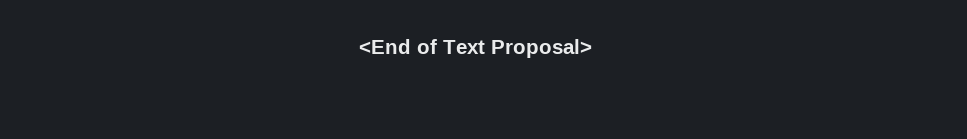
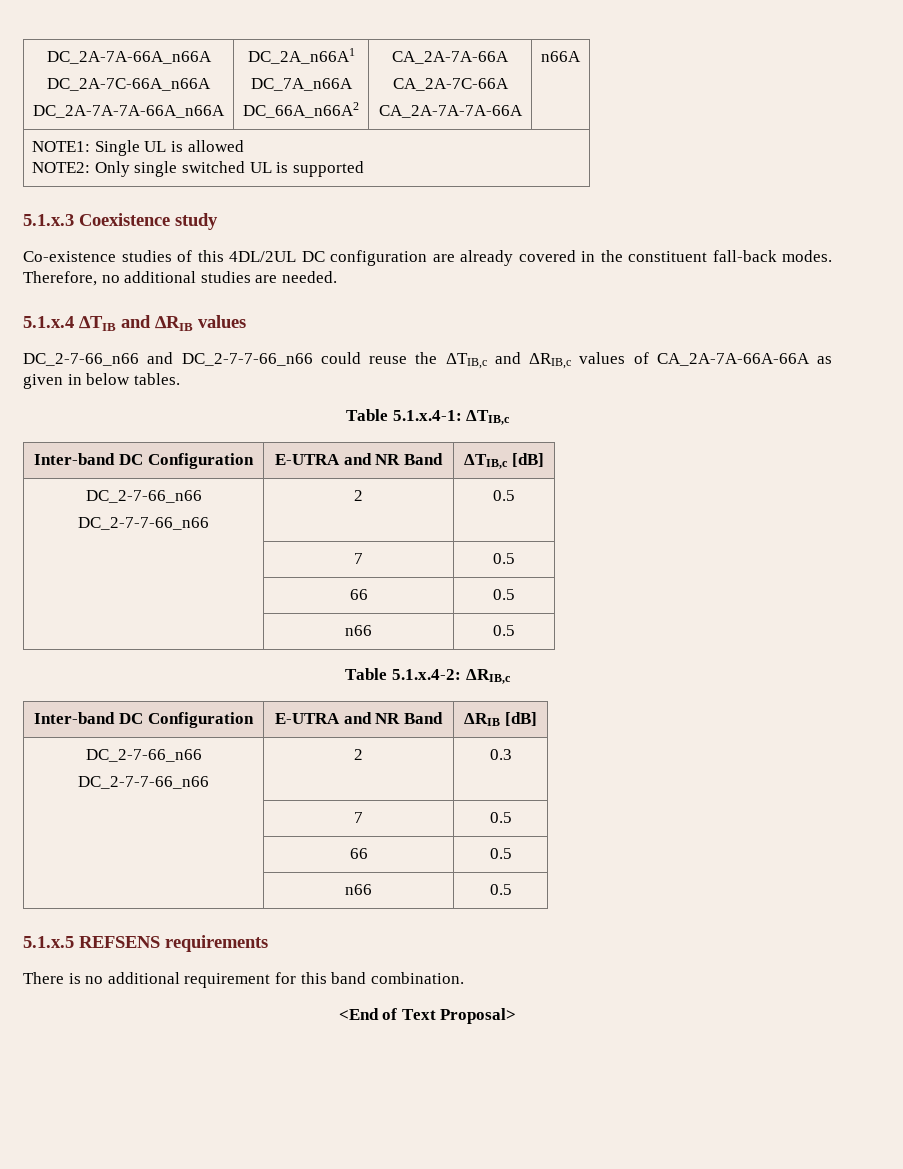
+ DC_2A-7A-66A_n66A
+ DC_2A-7C-66A_n66A
+ DC_2A-7A-7A-66A_n66A | DC_2A_n66A1
+ DC_7A_n66A
+ DC_66A_n66A2 | CA_2A-7A-66A
+ CA_2A-7C-66A
+ CA_2A-7A-7A-66A | n66A
+ NOTE1: Single UL is allowed
+ NOTE2: Only single switched UL is supported
+ 5.1.x.3 Coexistence study
+ Co-existence studies of this 4DL/2UL DC configuration are already covered in the constituent fall-back modes. Therefore, no additional studies are needed.
+ 5.1.x.4 ∆TIB and ∆RIB values
+ DC_2-7-66_n66 and DC_2-7-7-66_n66 could reuse the ΔTIB,c and ΔRIB,c values of CA_2A-7A-66A-66A as given in below tables.
+ Table 5.1.x.4-1: ΔTIB,c
+ Inter-band DC Configuration | E-UTRA and NR Band | ΔTIB,c [dB]
+ DC_2-7-66_n66
+ DC_2-7-7-66_n66 | 2 | 0.5
+ | 7 | 0.5
+ | 66 | 0.5
+ | n66 | 0.5
+ Table 5.1.x.4-2: ΔRIB,c
+ Inter-band DC Configuration | E-UTRA and NR Band | ΔRIB [dB]
+ DC_2-7-66_n66
+ DC_2-7-7-66_n66 | 2 | 0.3
+ | 7 | 0.5
+ | 66 | 0.5
+ | n66 | 0.5
+ 5.1.x.5 REFSENS requirements
+ There is no additional requirement for this band combination.

